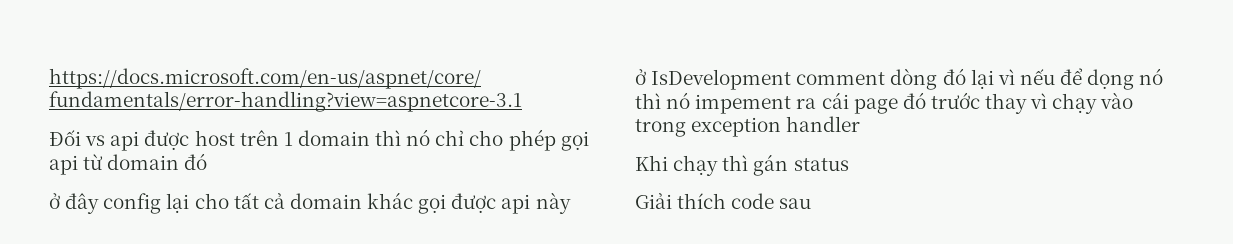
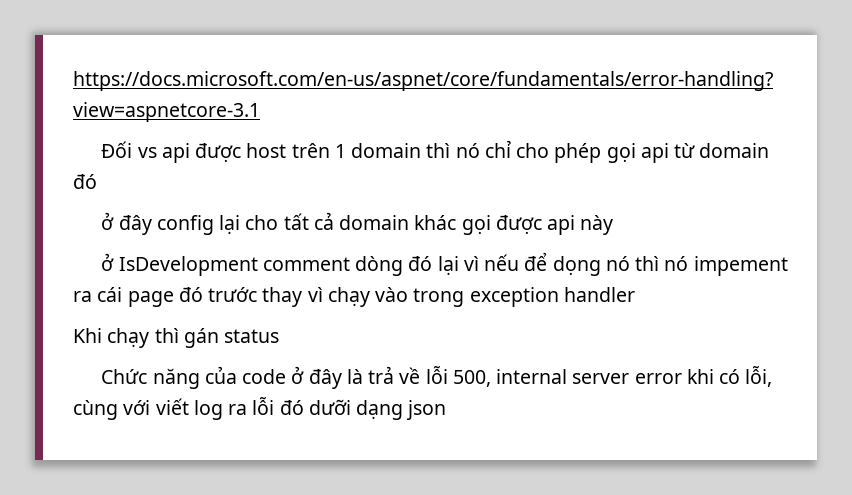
- Giải thích code sau
+ Chức năng của code ở đây là trả về lỗi 500, internal server error khi có lỗi, cùng với viết log ra lỗi đó dưỡi dạng json

